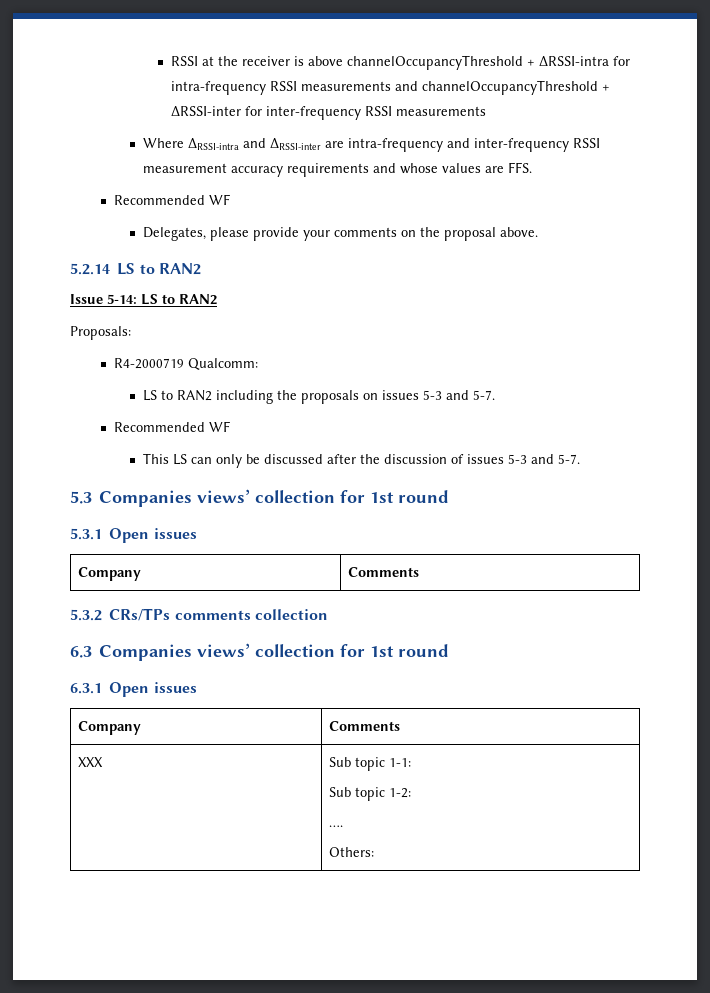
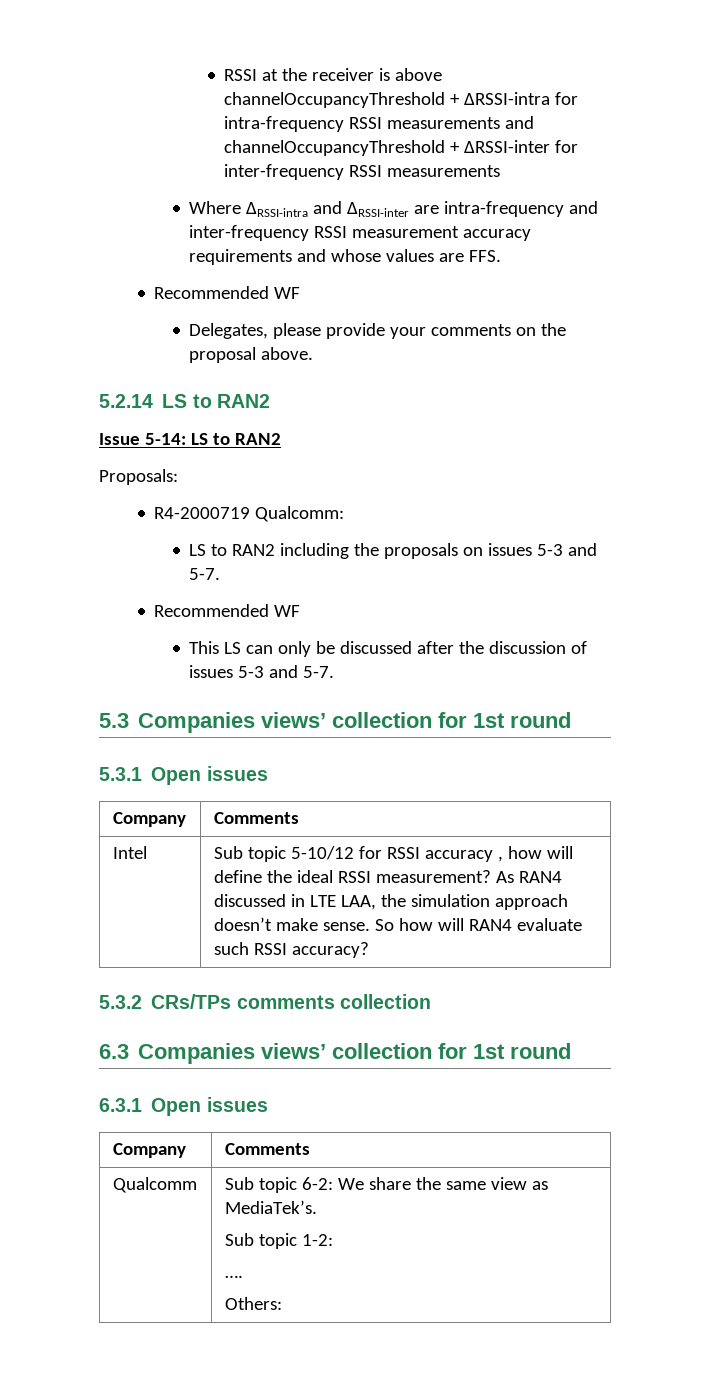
+ Intel | Sub topic 5-10/12 for RSSI accuracy , how will define the ideal RSSI measurement? As RAN4 discussed in LTE LAA, the simulation approach doesn’t make sense. So how will RAN4 evaluate such RSSI accuracy?
- XXX | Sub topic 1-1:
+ Qualcomm | Sub topic 6-2: We share the same view as MediaTek’s.

